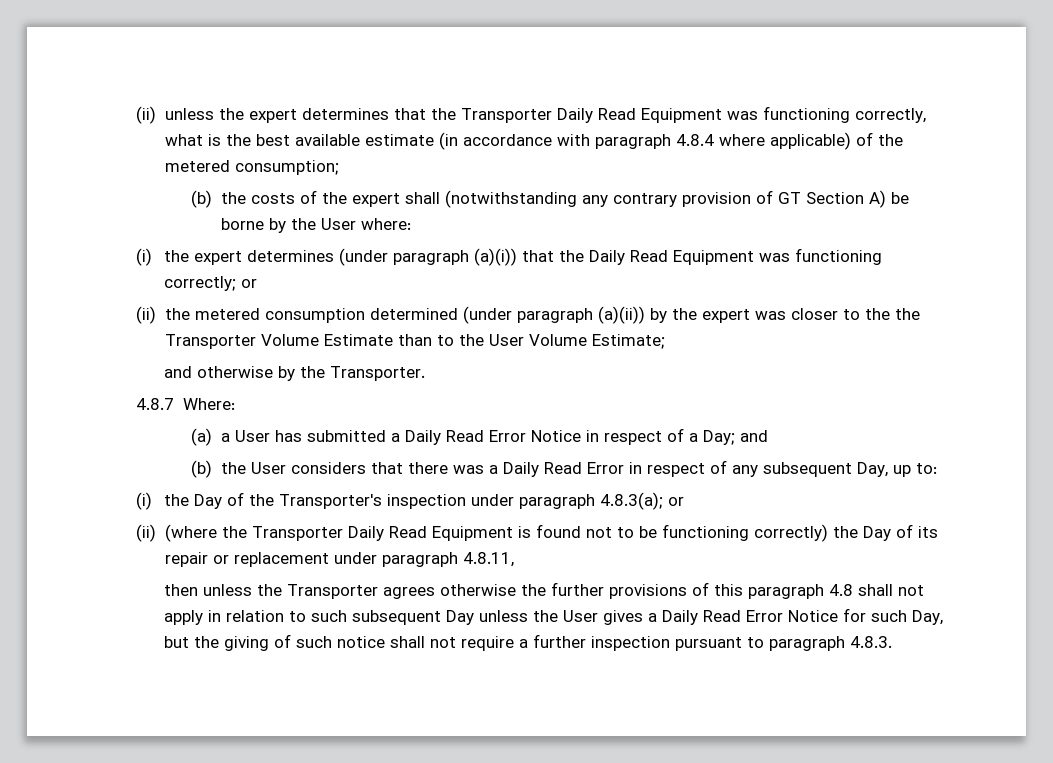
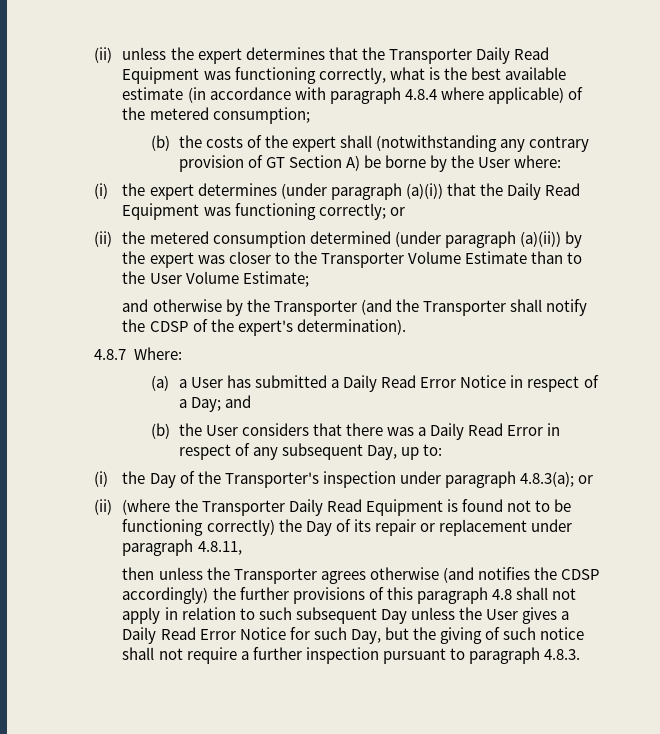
- (ii) the metered consumption determined (under paragraph (a)(ii)) by the expert was closer to the the Transporter Volume Estimate than to the User Volume Estimate;
+ (ii) the metered consumption determined (under paragraph (a)(ii)) by the expert was closer to the Transporter Volume Estimate than to the User Volume Estimate;
- and otherwise by the Transporter.
+ and otherwise by the Transporter (and the Transporter shall notify the CDSP of the expert's determination).
- then unless the Transporter agrees otherwise the further provisions of this paragraph 4.8 shall not apply in relation to such subsequent Day unless the User gives a Daily Read Error Notice for such Day, but the giving of such notice shall not require a further inspection pursuant to paragraph 4.8.3.
+ then unless the Transporter agrees otherwise (and notifies the CDSP accordingly) the further provisions of this paragraph 4.8 shall not apply in relation to such subsequent Day unless the User gives a Daily Read Error Notice for such Day, but the giving of such notice shall not require a further inspection pursuant to paragraph 4.8.3.

